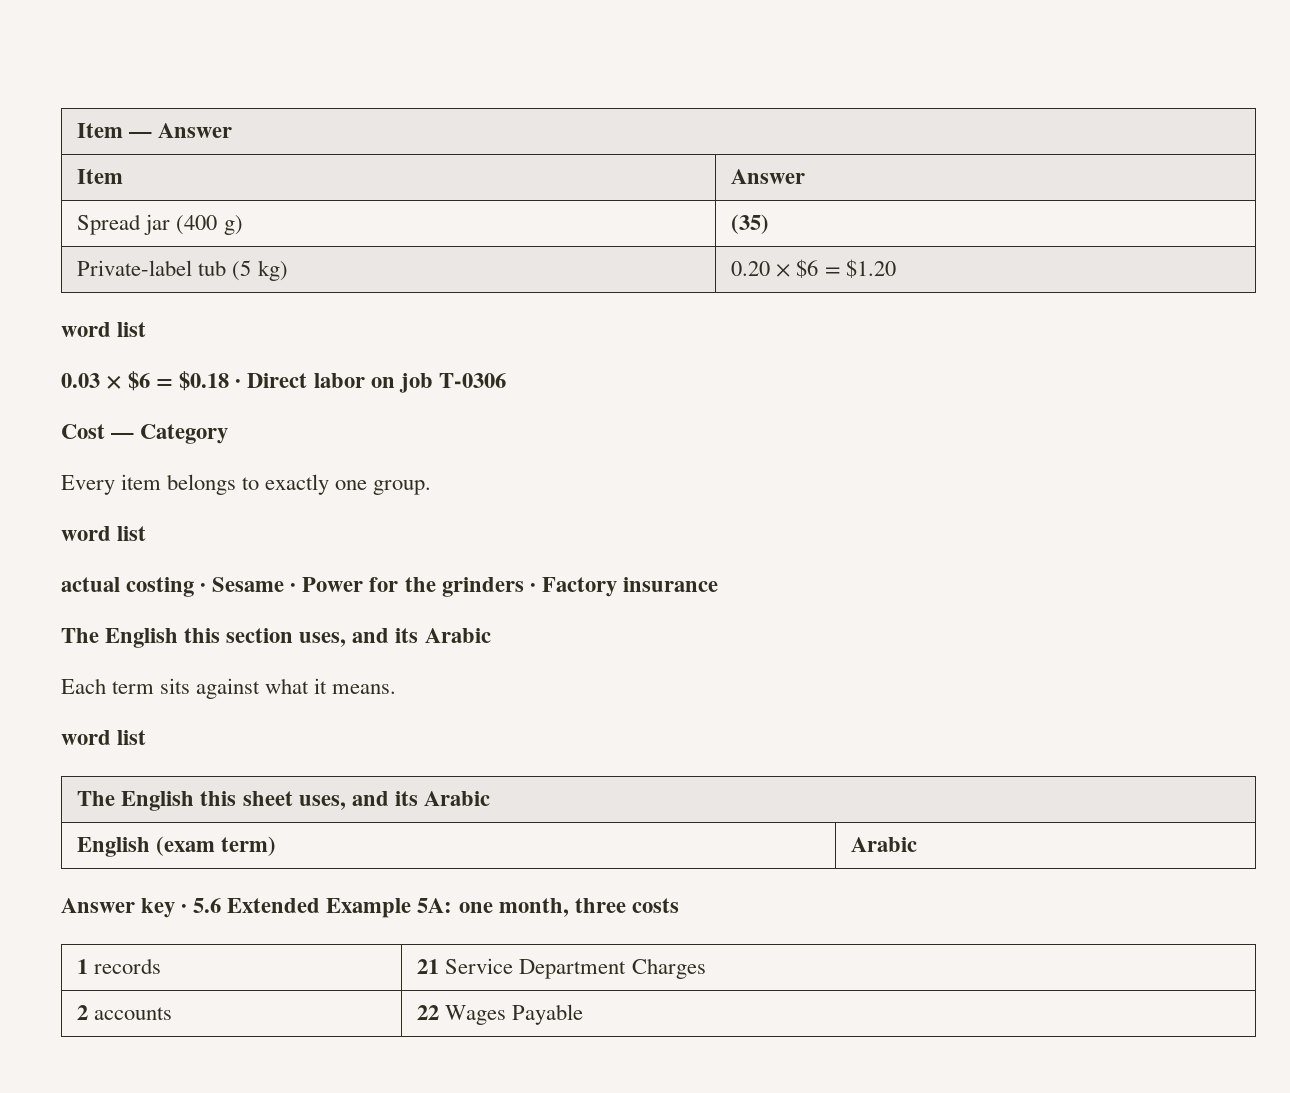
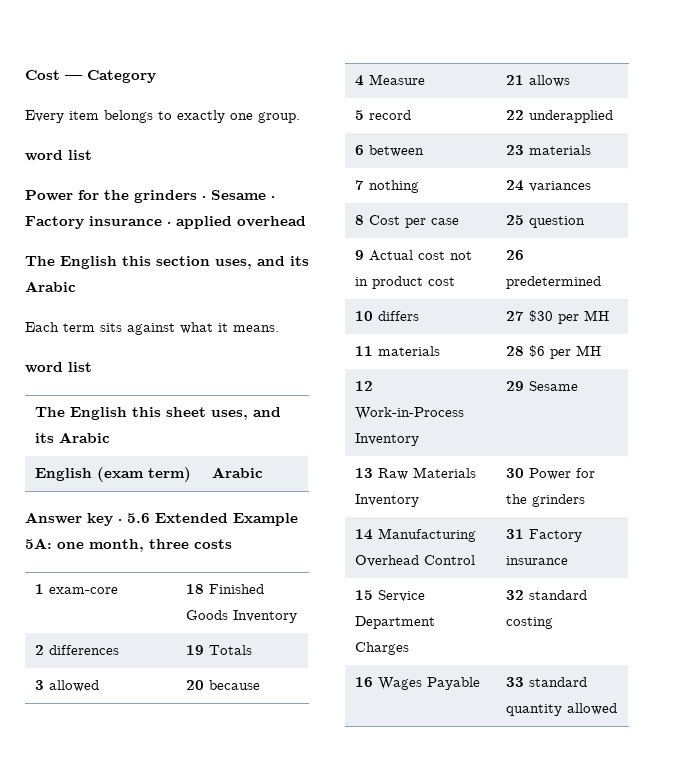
- Item — Answer
- Item | Answer
- Spread jar (400 g) | (35)
- Private-label tub (5 kg) | 0.20 × $6 = $1.20
- word list
- 0.03 × $6 = $0.18 · Direct labor on job T-0306
- actual costing · Sesame · Power for the grinders · Factory insurance
+ Power for the grinders · Sesame · Factory insurance · applied overhead
- 1 records | 21 Service Department Charges
- 2 accounts | 22 Wages Payable
+ 1 exam-core | 18 Finished Goods Inventory
+ 2 differences | 19 Totals
+ 3 allowed | 20 because
+ 4 Measure | 21 allows
+ 5 record | 22 underapplied
+ 6 between | 23 materials
+ 7 nothing | 24 variances
+ 8 Cost per case | 25 question
+ 9 Actual cost not in product cost | 26 predetermined
+ 10 differs | 27 $30 per MH
+ 11 materials | 28 $6 per MH
+ 12 Work-in-Process Inventory | 29 Sesame
+ 13 Raw Materials Inventory | 30 Power for the grinders
+ 14 Manufacturing Overhead Control | 31 Factory insurance
+ 15 Service Department Charges | 32 standard costing
+ 16 Wages Payable | 33 standard quantity allowed

